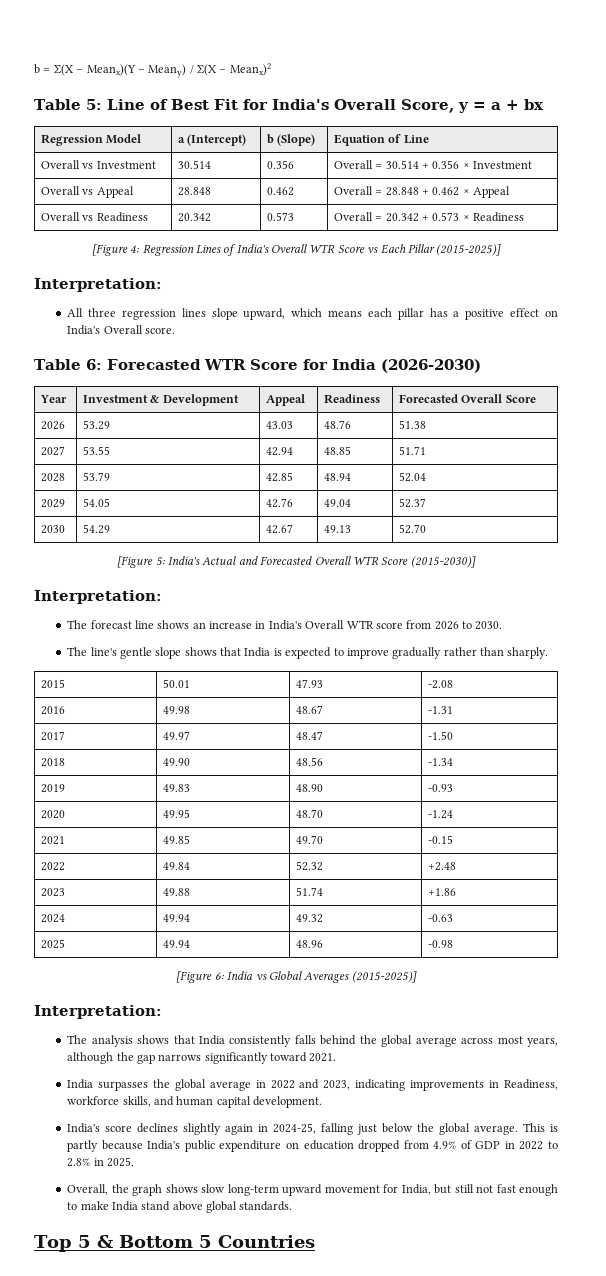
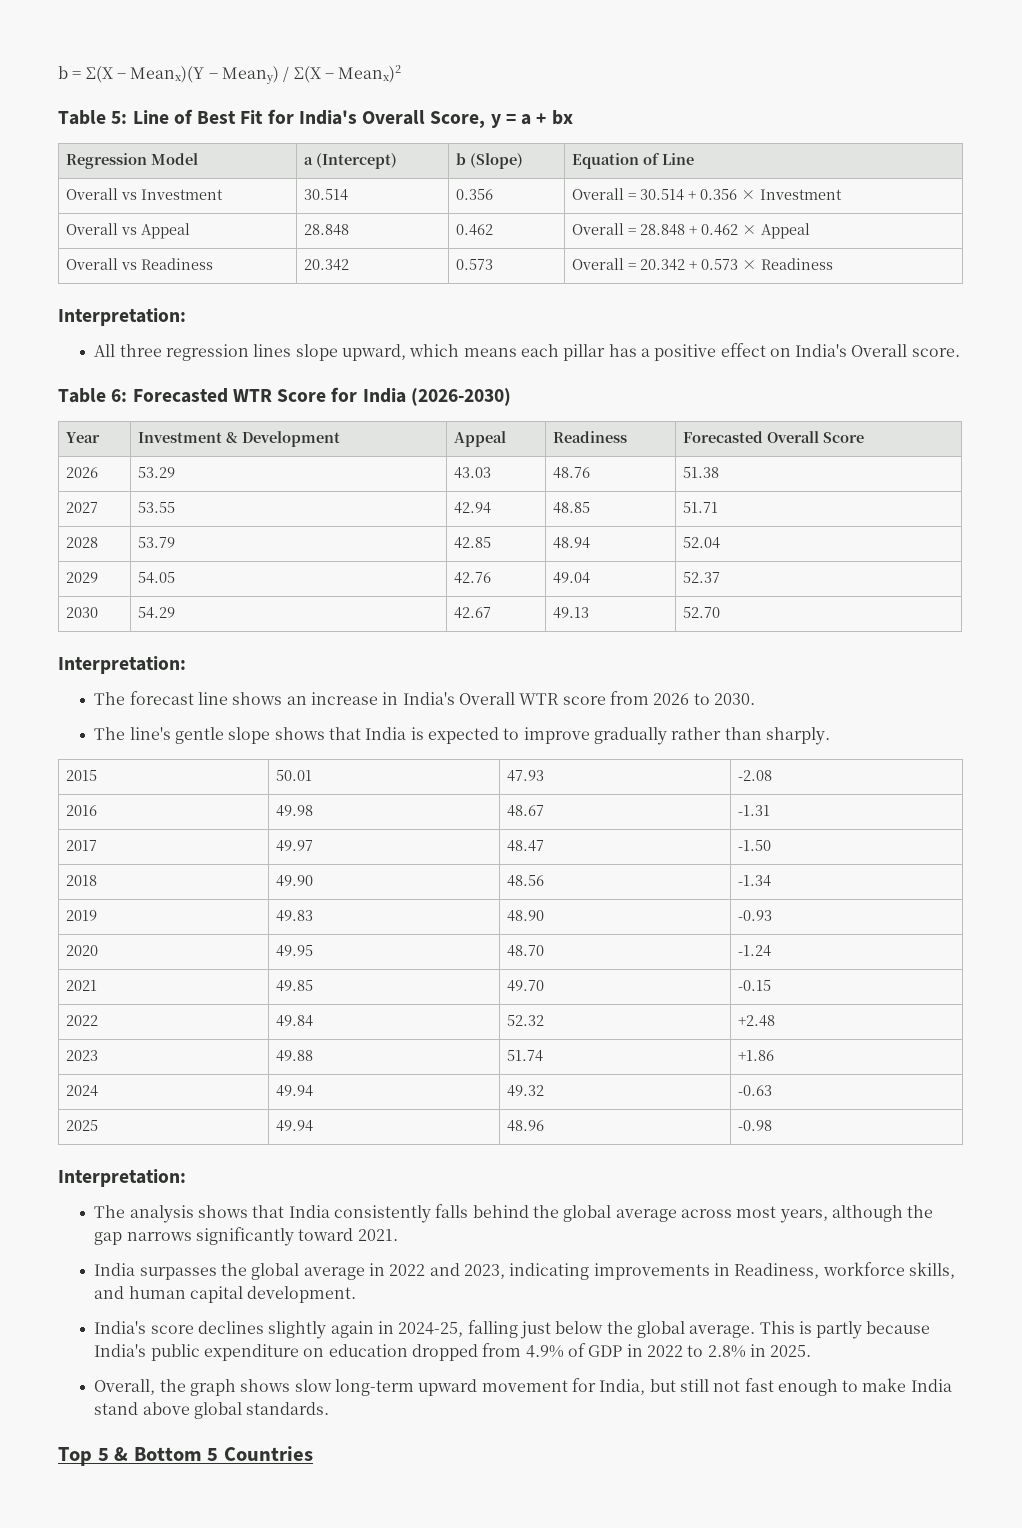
- [Figure 4: Regression Lines of India's Overall WTR Score vs Each Pillar (2015-2025)]
- [Figure 5: India's Actual and Forecasted Overall WTR Score (2015-2030)]
- [Figure 6: India vs Global Averages (2015-2025)]

